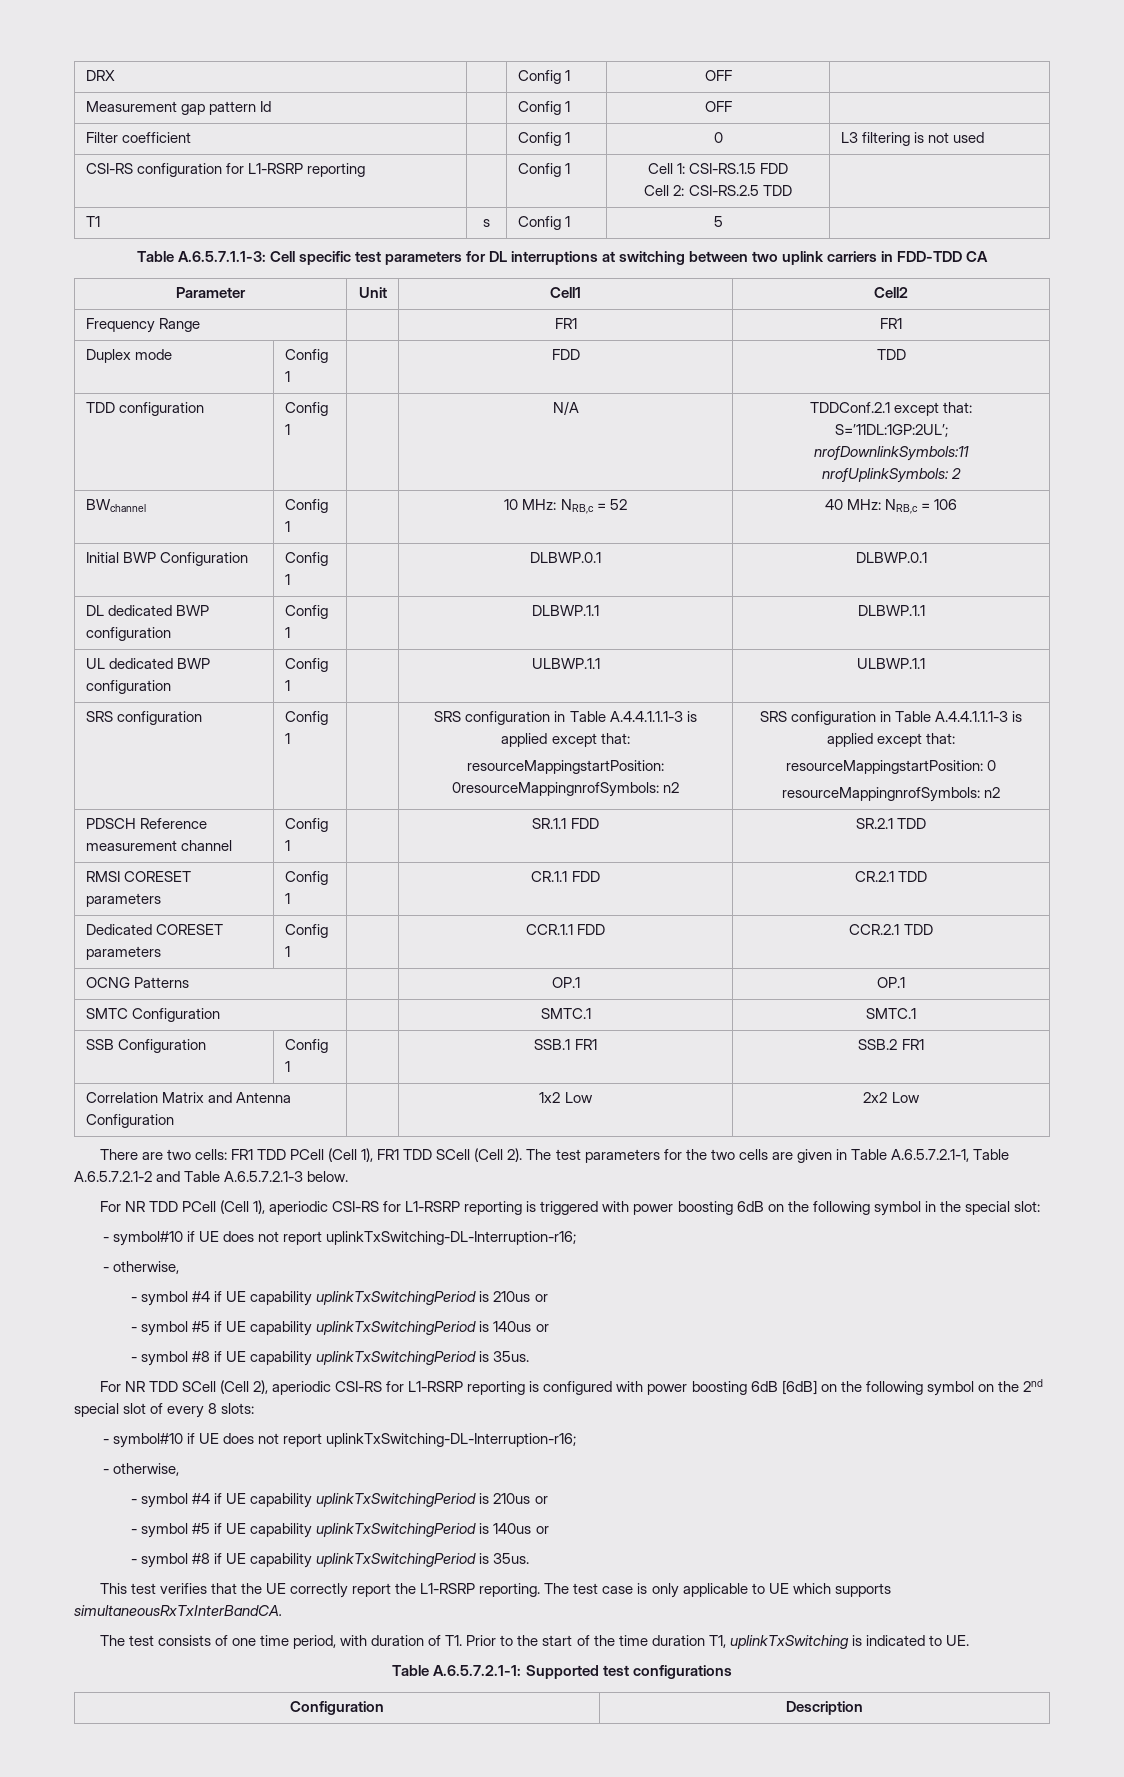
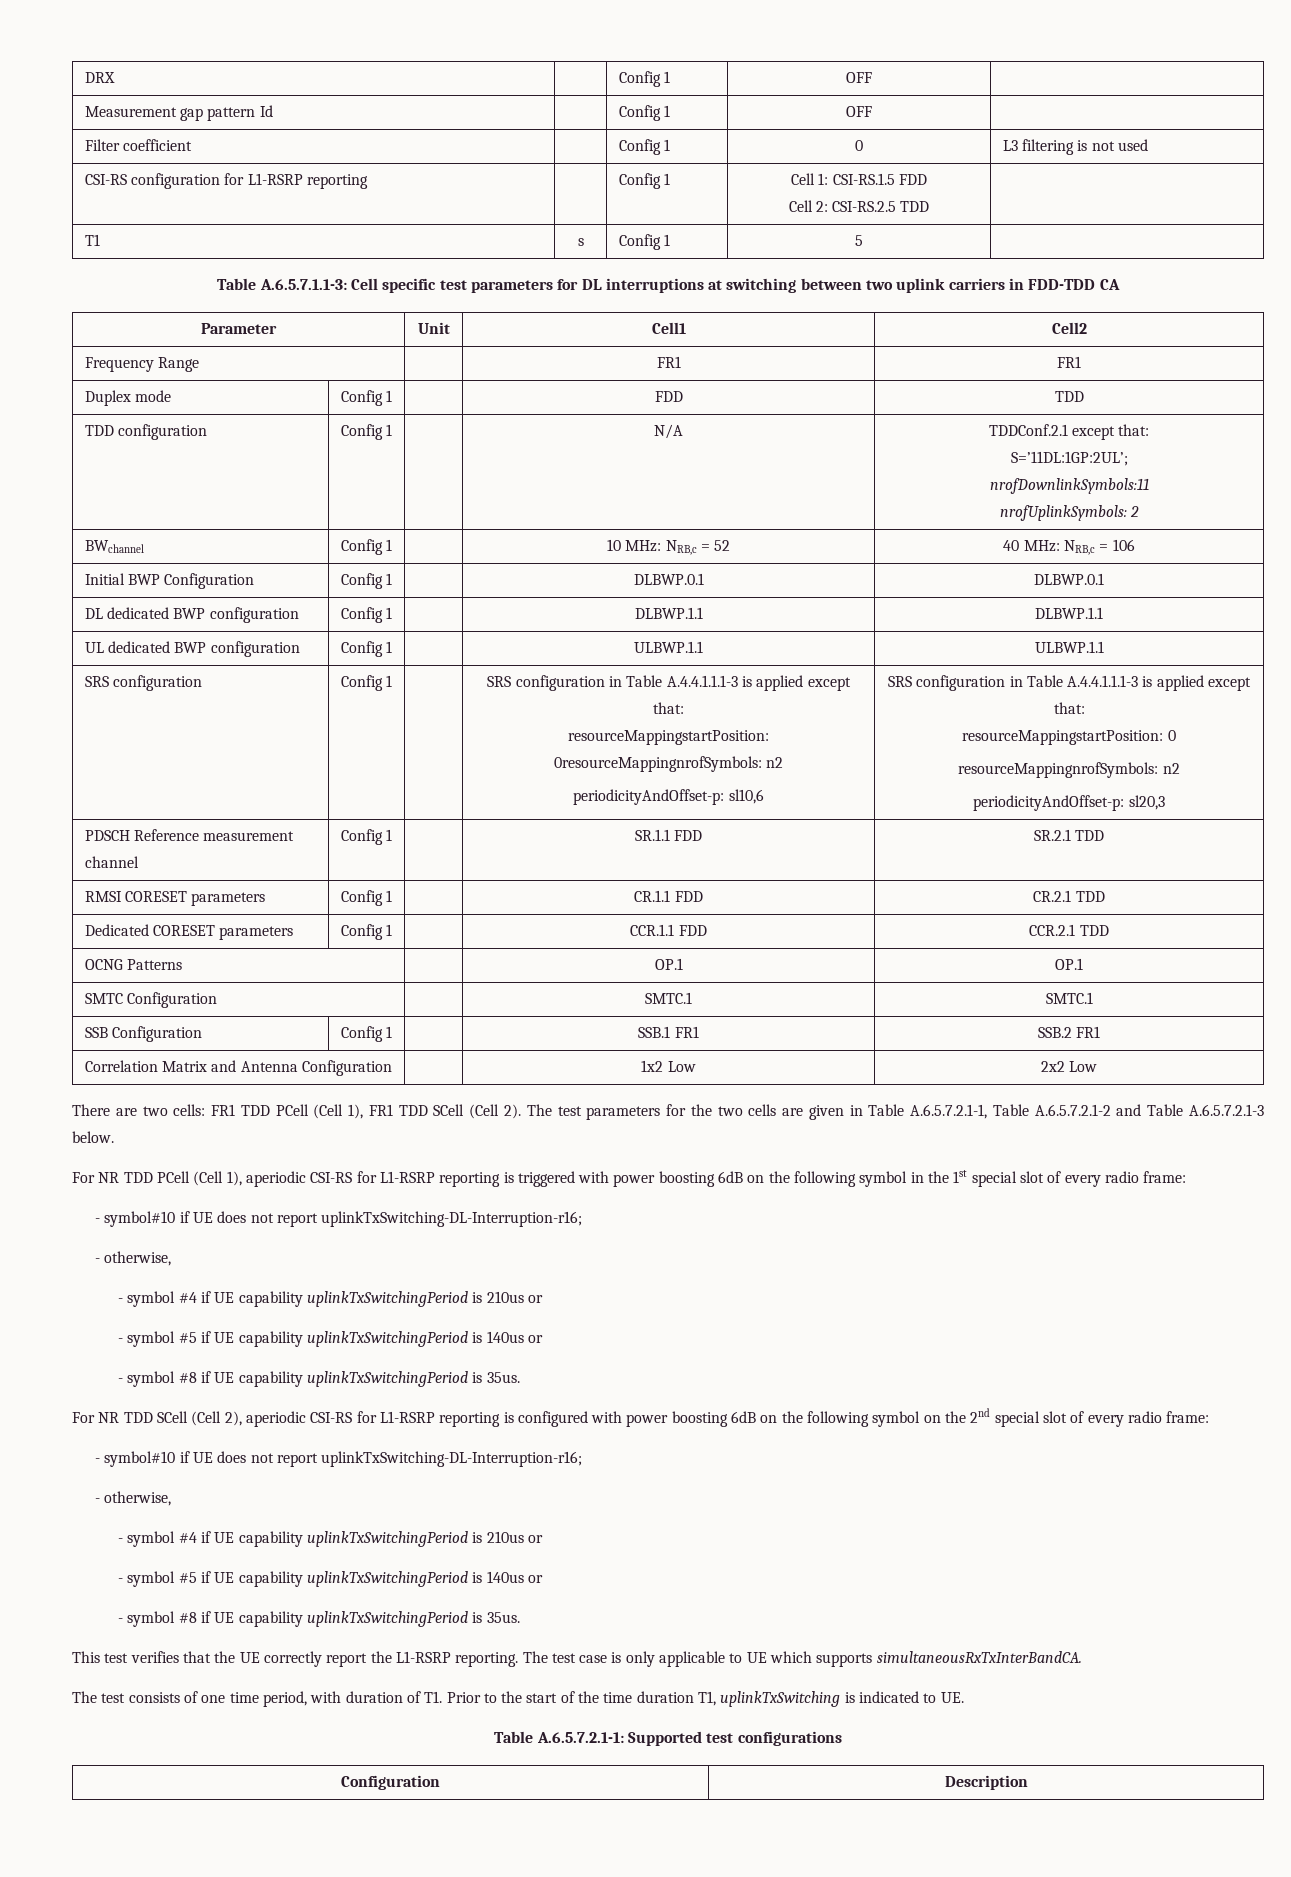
  SRS configuration | Config 1 | | SRS configuration in Table A.4.4.1.1.1-3 is applied except that:
- resourceMappingstartPosition: 0resourceMappingnrofSymbols: n2 | SRS configuration in Table A.4.4.1.1.1-3 is applied except that:
+ resourceMappingstartPosition: 0resourceMappingnrofSymbols: n2
+ periodicityAndOffset-p: sl10,6 | SRS configuration in Table A.4.4.1.1.1-3 is applied except that:
  resourceMappingstartPosition: 0
  resourceMappingnrofSymbols: n2
+ periodicityAndOffset-p: sl20,3
- For NR TDD PCell (Cell 1), aperiodic CSI-RS for L1-RSRP reporting is triggered with power boosting 6dB on the following symbol in the special slot:
+ For NR TDD PCell (Cell 1), aperiodic CSI-RS for L1-RSRP reporting is triggered with power boosting 6dB on the following symbol in the 1st special slot of every radio frame:
- For NR TDD SCell (Cell 2), aperiodic CSI-RS for L1-RSRP reporting is configured with power boosting 6dB [6dB] on the following symbol on the 2nd special slot of every 8 slots:
+ For NR TDD SCell (Cell 2), aperiodic CSI-RS for L1-RSRP reporting is configured with power boosting 6dB on the following symbol on the 2nd special slot of every radio frame:

